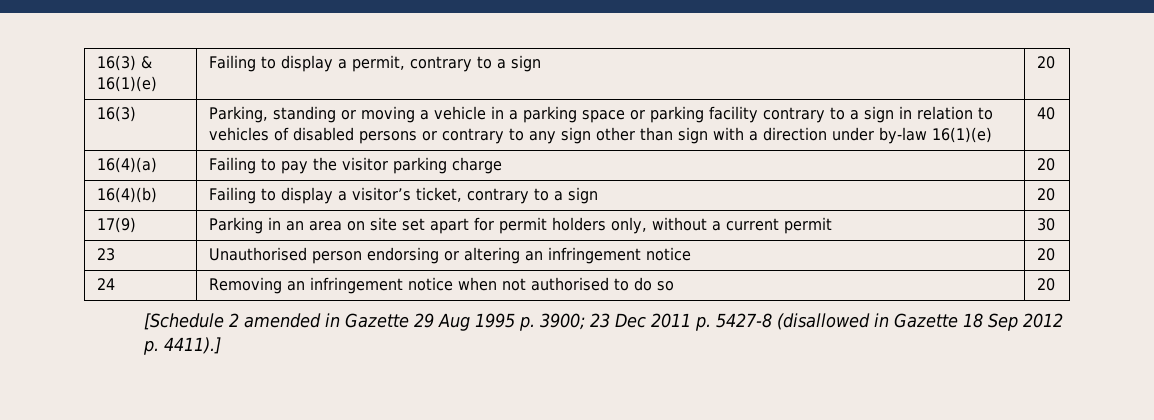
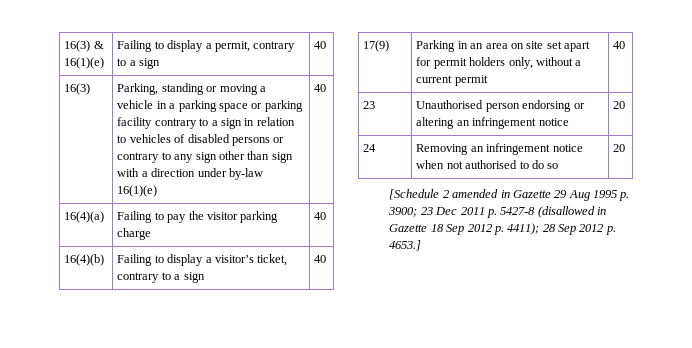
- 16(3) & 16(1)(e) | Failing to display a permit, contrary to a sign | 20
+ 16(3) & 16(1)(e) | Failing to display a permit, contrary to a sign | 40
- 16(4)(a) | Failing to pay the visitor parking charge | 20
+ 16(4)(a) | Failing to pay the visitor parking charge | 40
- 16(4)(b) | Failing to display a visitor’s ticket, contrary to a sign | 20
+ 16(4)(b) | Failing to display a visitor’s ticket, contrary to a sign | 40
- 17(9) | Parking in an area on site set apart for permit holders only, without a current permit | 30
+ 17(9) | Parking in an area on site set apart for permit holders only, without a current permit | 40
- [Schedule 2 amended in Gazette 29 Aug 1995 p. 3900; 23 Dec 2011 p. 5427-8 (disallowed in Gazette 18 Sep 2012 p. 4411).]
+ [Schedule 2 amended in Gazette 29 Aug 1995 p. 3900; 23 Dec 2011 p. 5427-8 (disallowed in Gazette 18 Sep 2012 p. 4411); 28 Sep 2012 p. 4653.]

